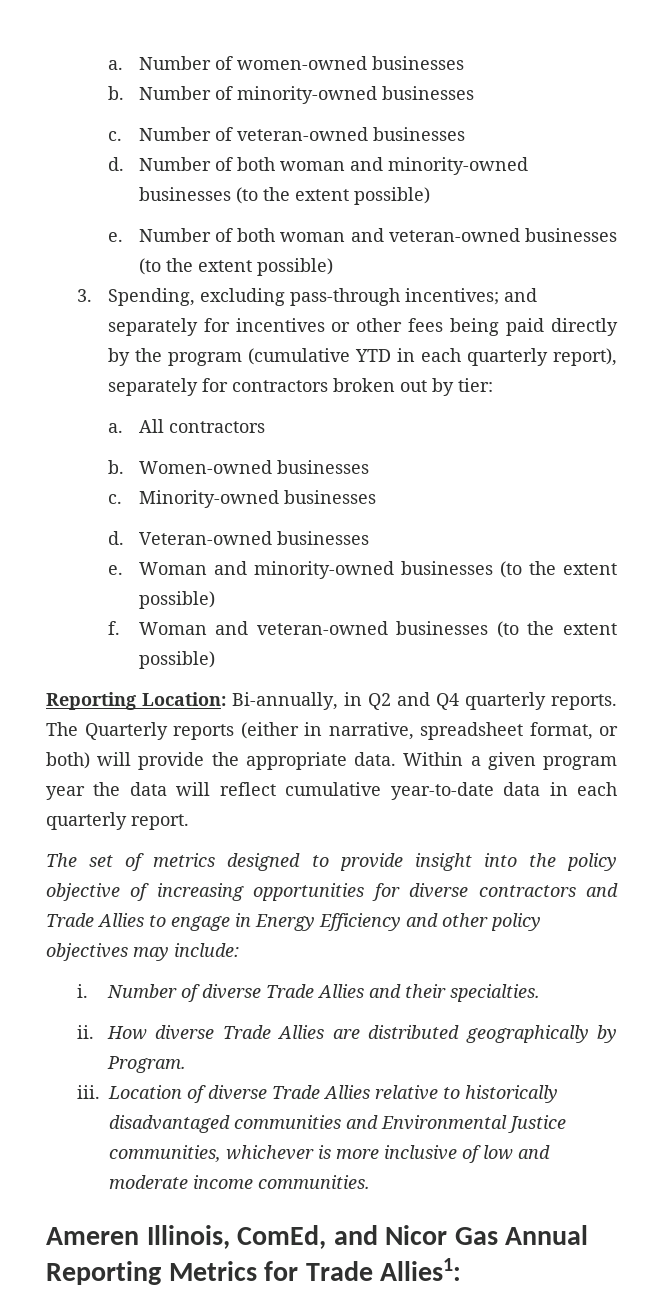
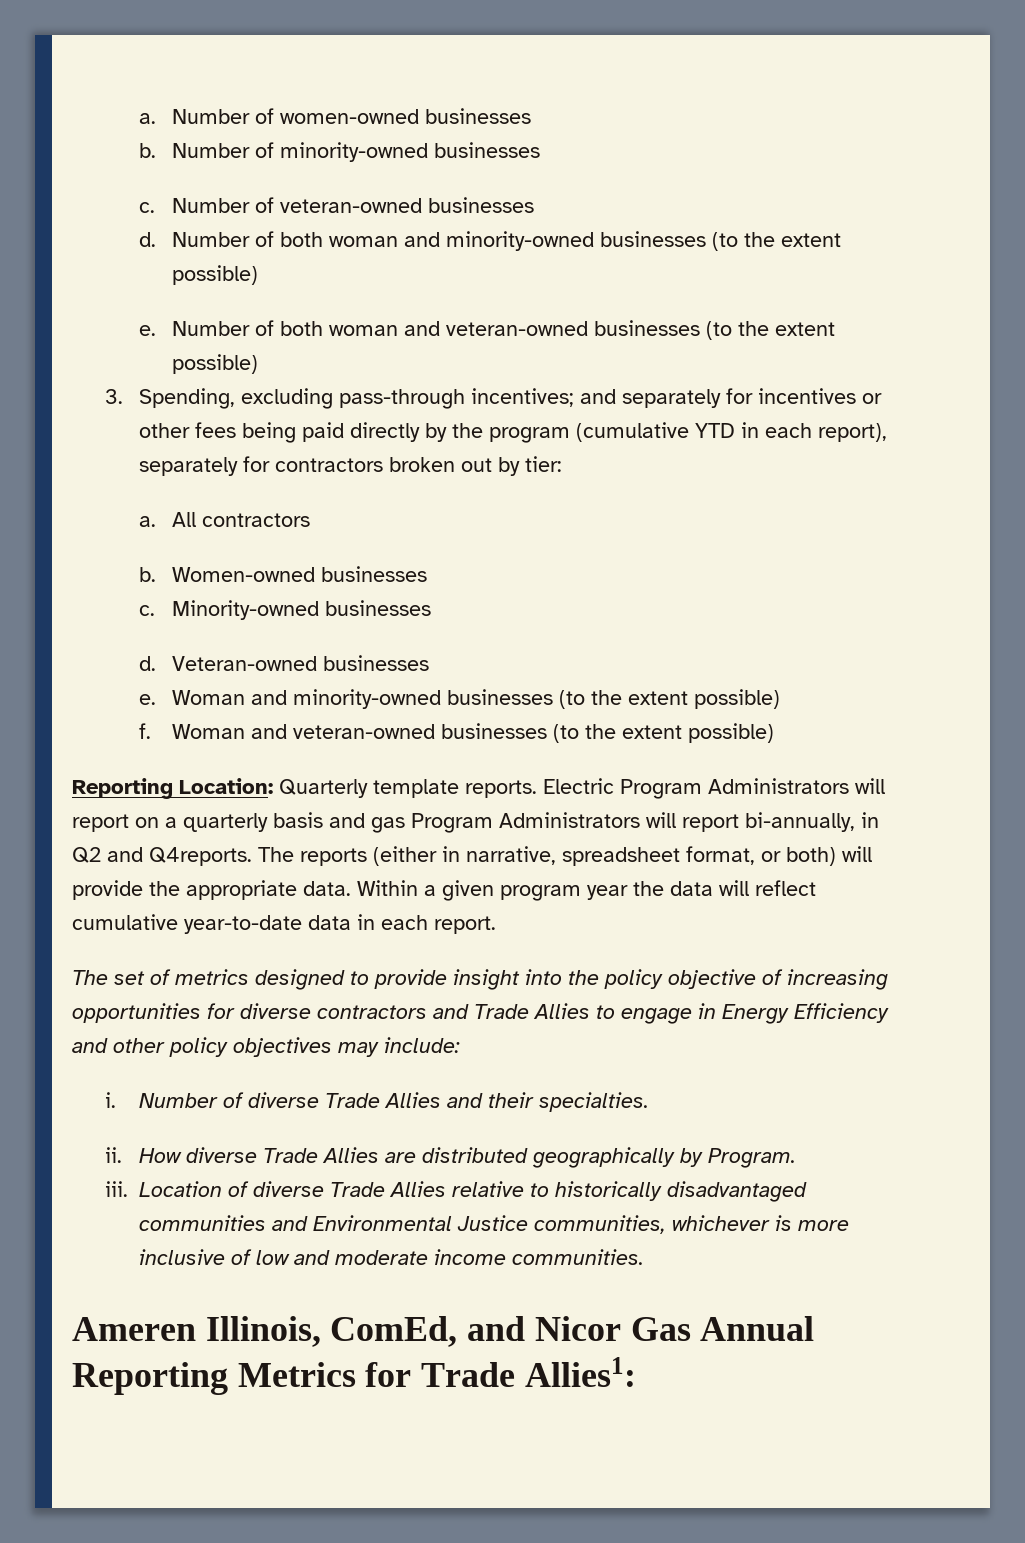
- 3. Spending, excluding pass-through incentives; and separately for incentives or other fees being paid directly by the program (cumulative YTD in each quarterly report), separately for contractors broken out by tier:
+ 3. Spending, excluding pass-through incentives; and separately for incentives or other fees being paid directly by the program (cumulative YTD in each report), separately for contractors broken out by tier:
- Reporting Location: Bi-annually, in Q2 and Q4 quarterly reports. The Quarterly reports (either in narrative, spreadsheet format, or both) will provide the appropriate data.
+ Reporting Location: Quarterly template reports. Electric Program Administrators will report on a quarterly basis and gas Program Administrators will report bi-annually, in Q2 and Q4reports. The reports (either in narrative, spreadsheet format, or both) will provide the appropriate data.
- Within a given program year the data will reflect cumulative year-to-date data in each quarterly report.
+ Within a given program year the data will reflect cumulative year-to-date data in each report.

